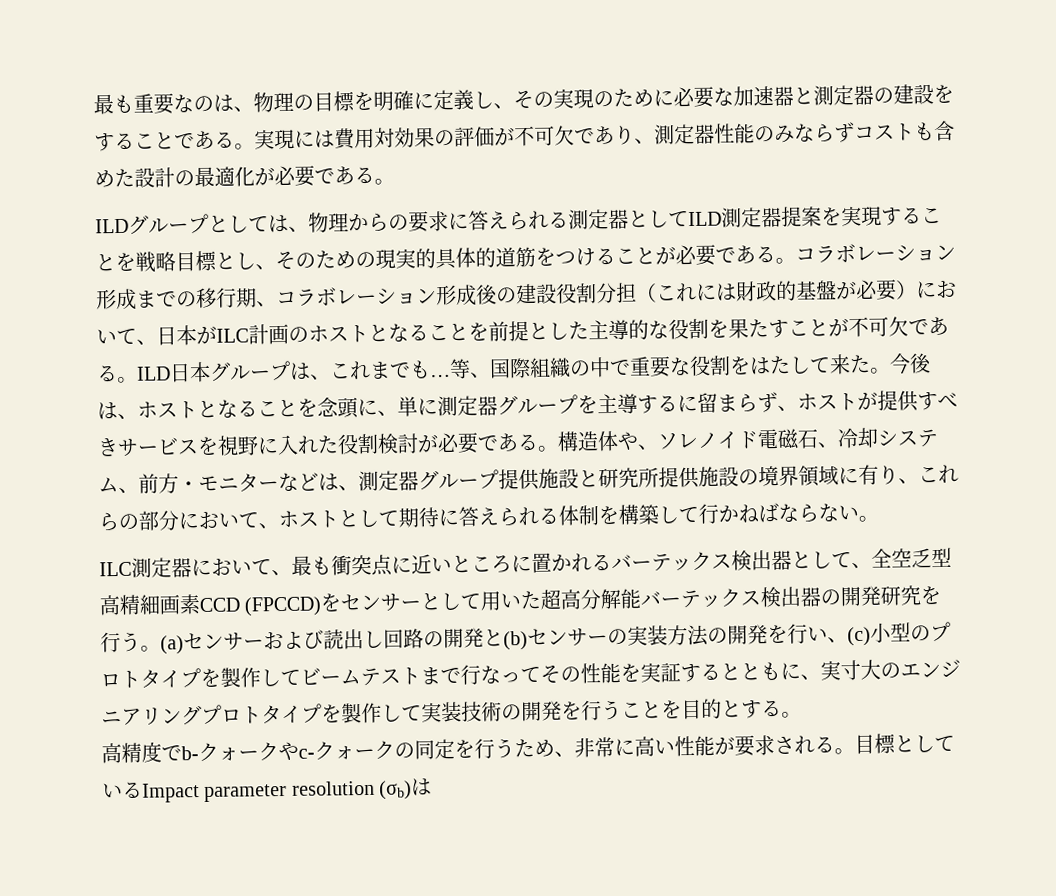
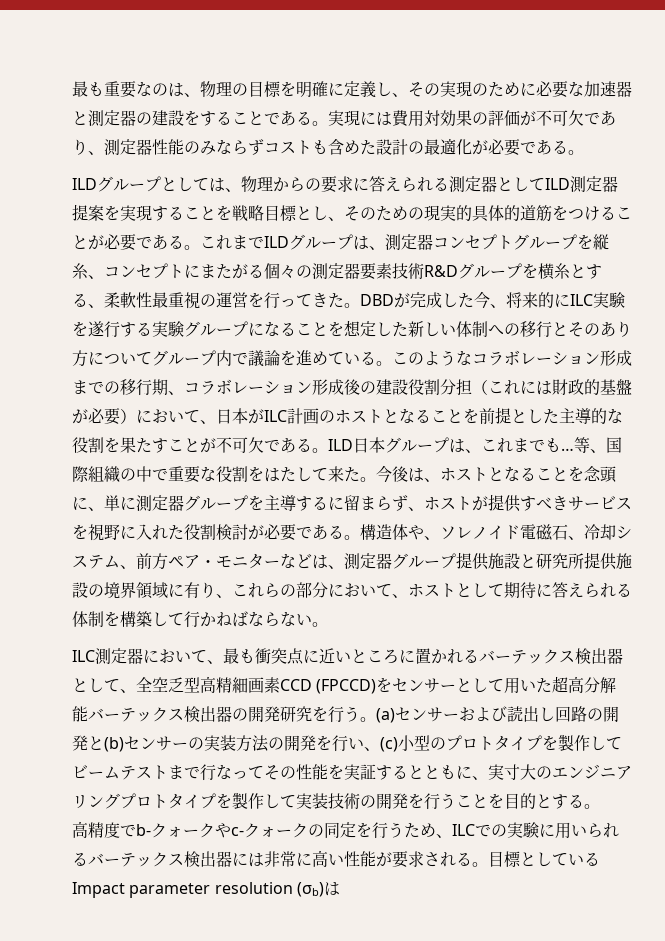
- コラボレーション形成までの移行期、コラボレーション形成後の建設役割分担（これには財政的基盤が必要）において、日本がILC計画のホストとなることを前提とした主導的な役割を果たすことが不可欠である。
+ これまでILDグループは、測定器コンセプトグループを縦糸、コンセプトにまたがる個々の測定器要素技術R&Dグループを横糸とする、柔軟性最重視の運営を行ってきた。DBDが完成した今、将来的にILC実験を遂行する実験グループになることを想定した新しい体制への移行とそのあり方についてグループ内で議論を進めている。このようなコラボレーション形成までの移行期、コラボレーション形成後の建設役割分担（これには財政的基盤が必要）において、日本がILC計画のホストとなることを前提とした主導的な役割を果たすことが不可欠である。
- 構造体や、ソレノイド電磁石、冷却システム、前方・モニターなどは、測定器グループ提供施設と研究所提供施設の境界領域に有り、これらの部分において、ホストとして期待に答えられる体制を構築して行かねばならない。
+ 構造体や、ソレノイド電磁石、冷却システム、前方ペア・モニターなどは、測定器グループ提供施設と研究所提供施設の境界領域に有り、これらの部分において、ホストとして期待に答えられる体制を構築して行かねばならない。
- 高精度でb-クォークやc-クォークの同定を行うため、非常に高い性能が要求される。
+ 高精度でb-クォークやc-クォークの同定を行うため、ILCでの実験に用いられるバーテックス検出器には非常に高い性能が要求される。

